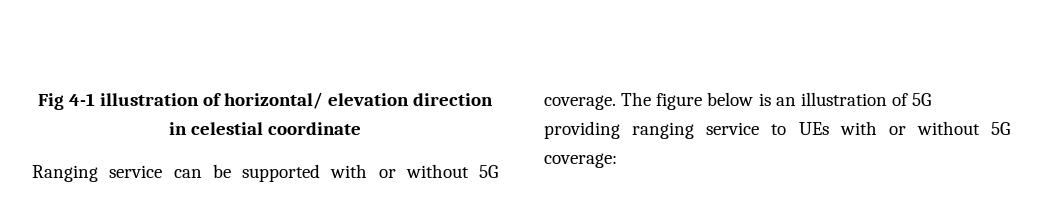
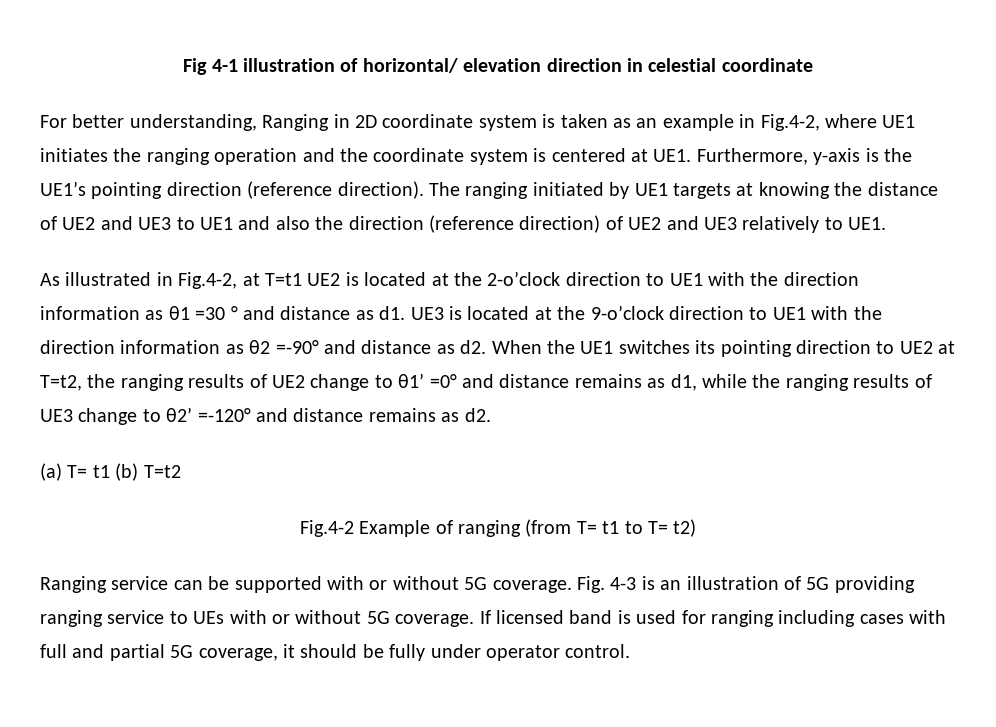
+ For better understanding, Ranging in 2D coordinate system is taken as an example in Fig.4-2, where UE1 initiates the ranging operation and the coordinate system is centered at UE1. Furthermore, y-axis is the UE1’s pointing direction (reference direction). The ranging initiated by UE1 targets at knowing the distance of UE2 and UE3 to UE1 and also the direction (reference direction) of UE2 and UE3 relatively to UE1.
+ As illustrated in Fig.4-2, at T=t1 UE2 is located at the 2-o’clock direction to UE1 with the direction information as θ1 =30 ° and distance as d1. UE3 is located at the 9-o’clock direction to UE1 with the direction information as θ2 =-90° and distance as d2. When the UE1 switches its pointing direction to UE2 at T=t2, the ranging results of UE2 change to θ1’ =0° and distance remains as d1, while the ranging results of UE3 change to θ2’ =-120° and distance remains as d2.
+ (a) T= t1 (b) T=t2
+ Fig.4-2 Example of ranging (from T= t1 to T= t2)
- The figure below is an illustration of 5G providing ranging service to UEs with or without 5G coverage:
+ Fig. 4-3 is an illustration of 5G providing ranging service to UEs with or without 5G coverage. If licensed band is used for ranging including cases with full and partial 5G coverage, it should be fully under operator control.

